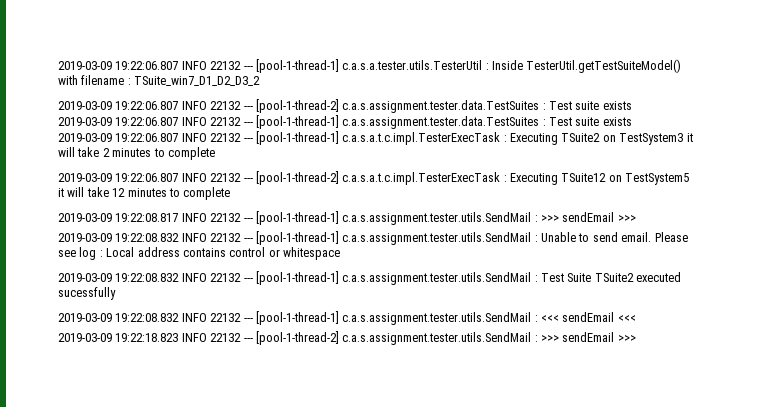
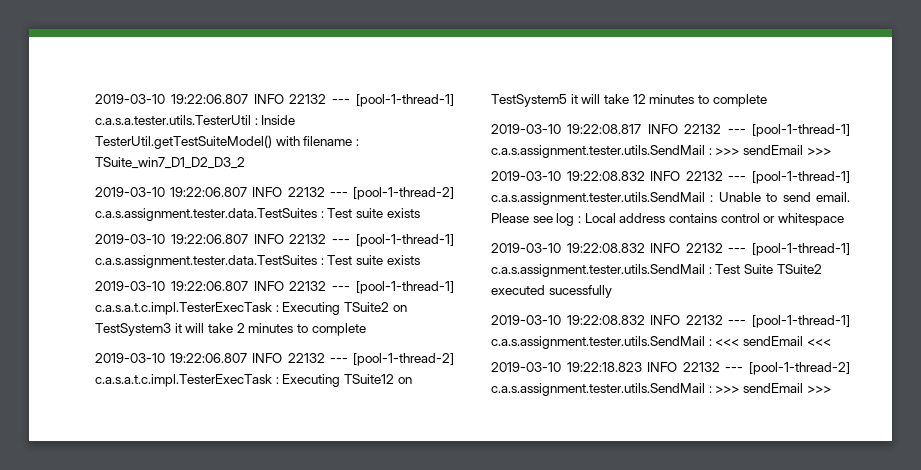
- 2019-03-09 19:22:06.807 INFO 22132 --- [pool-1-thread-1] c.a.s.a.tester.utils.TesterUtil : Inside TesterUtil.getTestSuiteModel() with filename : TSuite_win7_D1_D2_D3_2
+ 2019-03-10 19:22:06.807 INFO 22132 --- [pool-1-thread-1] c.a.s.a.tester.utils.TesterUtil : Inside TesterUtil.getTestSuiteModel() with filename : TSuite_win7_D1_D2_D3_2
- 2019-03-09 19:22:06.807 INFO 22132 --- [pool-1-thread-2] c.a.s.assignment.tester.data.TestSuites : Test suite exists
+ 2019-03-10 19:22:06.807 INFO 22132 --- [pool-1-thread-2] c.a.s.assignment.tester.data.TestSuites : Test suite exists
- 2019-03-09 19:22:06.807 INFO 22132 --- [pool-1-thread-1] c.a.s.assignment.tester.data.TestSuites : Test suite exists
+ 2019-03-10 19:22:06.807 INFO 22132 --- [pool-1-thread-1] c.a.s.assignment.tester.data.TestSuites : Test suite exists
- 2019-03-09 19:22:06.807 INFO 22132 --- [pool-1-thread-1] c.a.s.a.t.c.impl.TesterExecTask : Executing TSuite2 on TestSystem3 it will take 2 minutes to complete
+ 2019-03-10 19:22:06.807 INFO 22132 --- [pool-1-thread-1] c.a.s.a.t.c.impl.TesterExecTask : Executing TSuite2 on TestSystem3 it will take 2 minutes to complete
- 2019-03-09 19:22:06.807 INFO 22132 --- [pool-1-thread-2] c.a.s.a.t.c.impl.TesterExecTask : Executing TSuite12 on TestSystem5 it will take 12 minutes to complete
+ 2019-03-10 19:22:06.807 INFO 22132 --- [pool-1-thread-2] c.a.s.a.t.c.impl.TesterExecTask : Executing TSuite12 on TestSystem5 it will take 12 minutes to complete
- 2019-03-09 19:22:08.817 INFO 22132 --- [pool-1-thread-1] c.a.s.assignment.tester.utils.SendMail : >>> sendEmail >>>
+ 2019-03-10 19:22:08.817 INFO 22132 --- [pool-1-thread-1] c.a.s.assignment.tester.utils.SendMail : >>> sendEmail >>>
- 2019-03-09 19:22:08.832 INFO 22132 --- [pool-1-thread-1] c.a.s.assignment.tester.utils.SendMail : Unable to send email.
+ 2019-03-10 19:22:08.832 INFO 22132 --- [pool-1-thread-1] c.a.s.assignment.tester.utils.SendMail : Unable to send email.
- 2019-03-09 19:22:08.832 INFO 22132 --- [pool-1-thread-1] c.a.s.assignment.tester.utils.SendMail : Test Suite TSuite2 executed sucessfully
+ 2019-03-10 19:22:08.832 INFO 22132 --- [pool-1-thread-1] c.a.s.assignment.tester.utils.SendMail : Test Suite TSuite2 executed sucessfully
- 2019-03-09 19:22:08.832 INFO 22132 --- [pool-1-thread-1] c.a.s.assignment.tester.utils.SendMail : <<< sendEmail <<<
+ 2019-03-10 19:22:08.832 INFO 22132 --- [pool-1-thread-1] c.a.s.assignment.tester.utils.SendMail : <<< sendEmail <<<
- 2019-03-09 19:22:18.823 INFO 22132 --- [pool-1-thread-2] c.a.s.assignment.tester.utils.SendMail : >>> sendEmail >>>
+ 2019-03-10 19:22:18.823 INFO 22132 --- [pool-1-thread-2] c.a.s.assignment.tester.utils.SendMail : >>> sendEmail >>>

